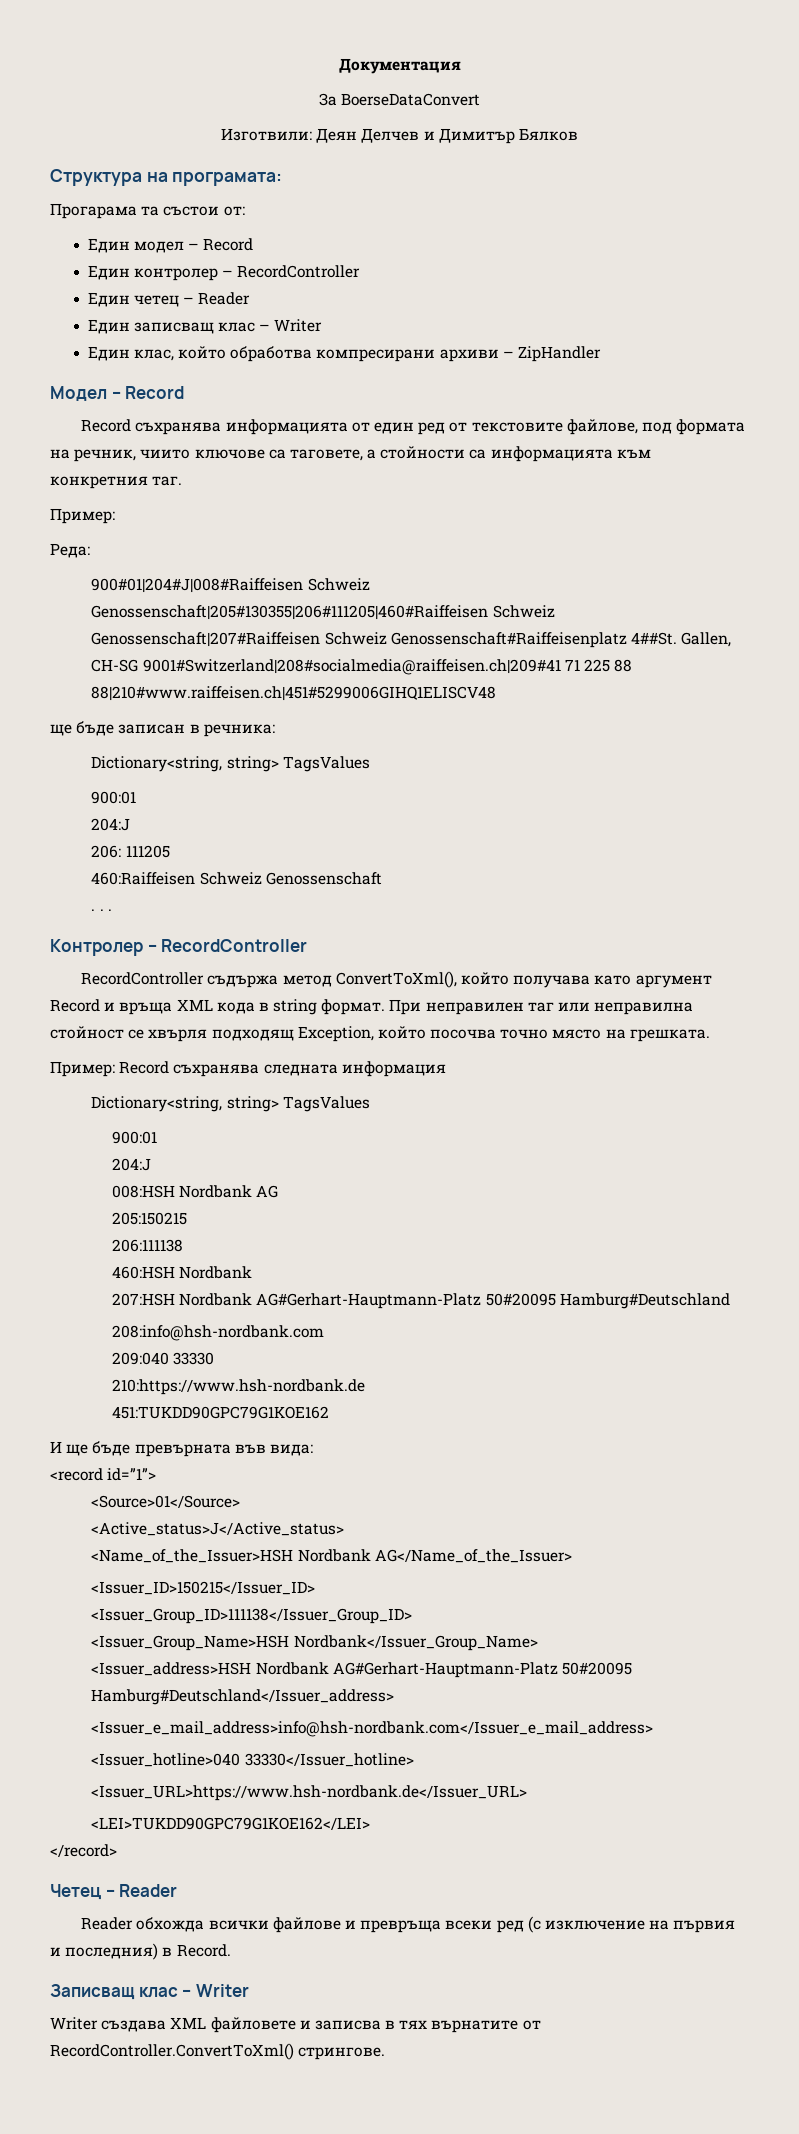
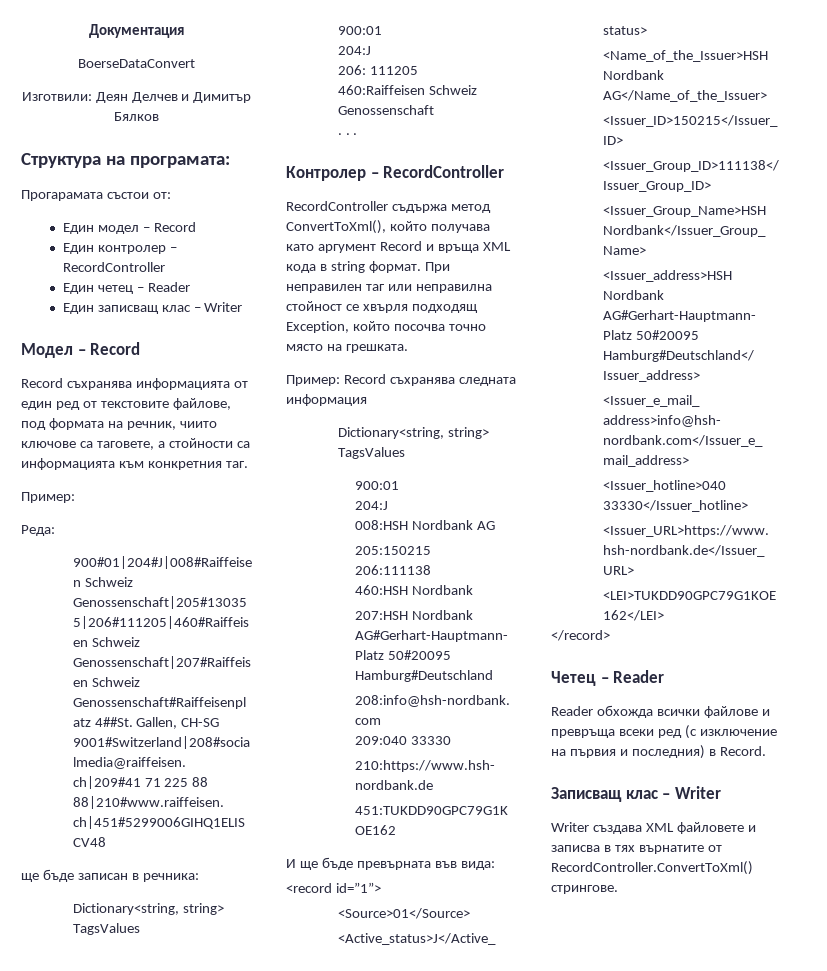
- За BoerseDataConvert
+ BoerseDataConvert
- Прогарама та състои от:
+ Прогарамата състои от:
- Eдин клас, който обработва компресирани архиви – ZipHandler

